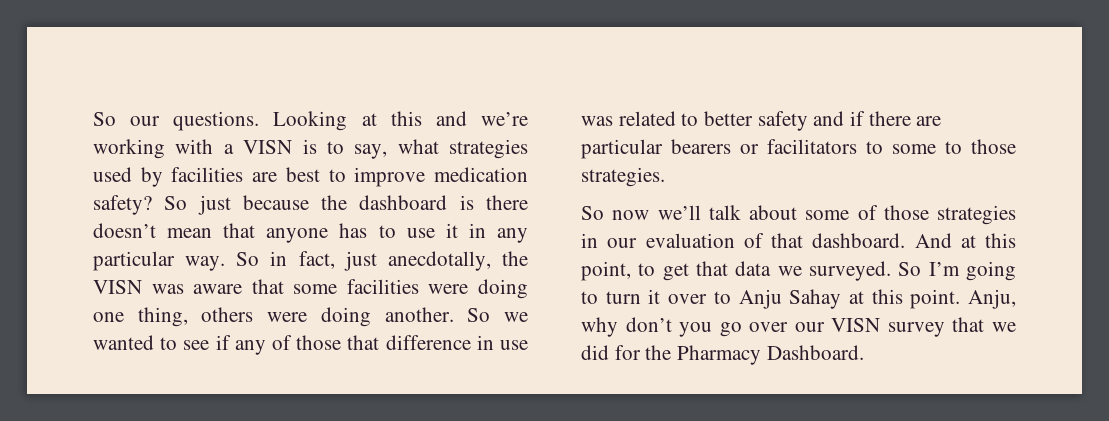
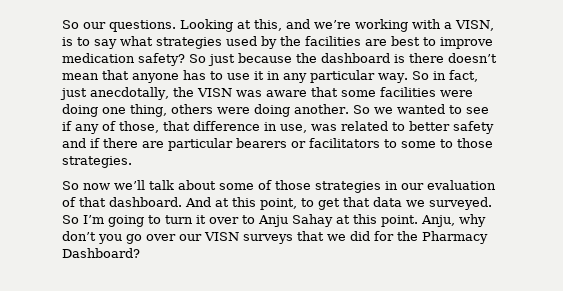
- Looking at this and we’re working with a VISN is to say, what strategies used by facilities are best to improve medication safety?
+ Looking at this, and we’re working with a VISN, is to say what strategies used by the facilities are best to improve medication safety?
- So we wanted to see if any of those that difference in use was related to better safety and if there are particular bearers or facilitators to some to those strategies.
+ So we wanted to see if any of those, that difference in use, was related to better safety and if there are particular bearers or facilitators to some to those strategies.
- Anju, why don’t you go over our VISN survey that we did for the Pharmacy Dashboard.
+ Anju, why don’t you go over our VISN surveys that we did for the Pharmacy Dashboard?

